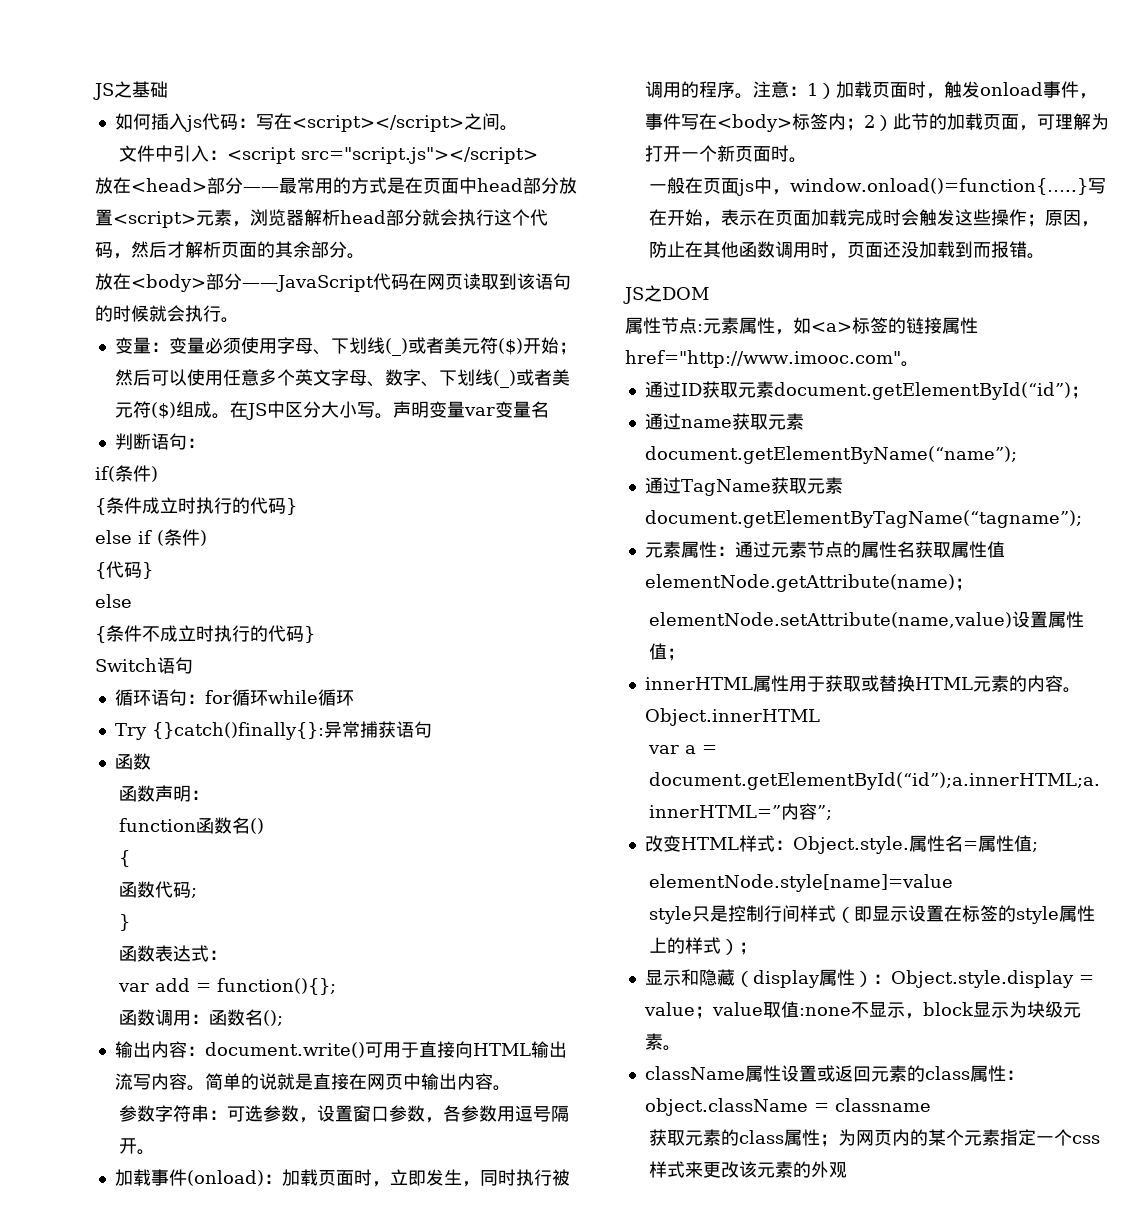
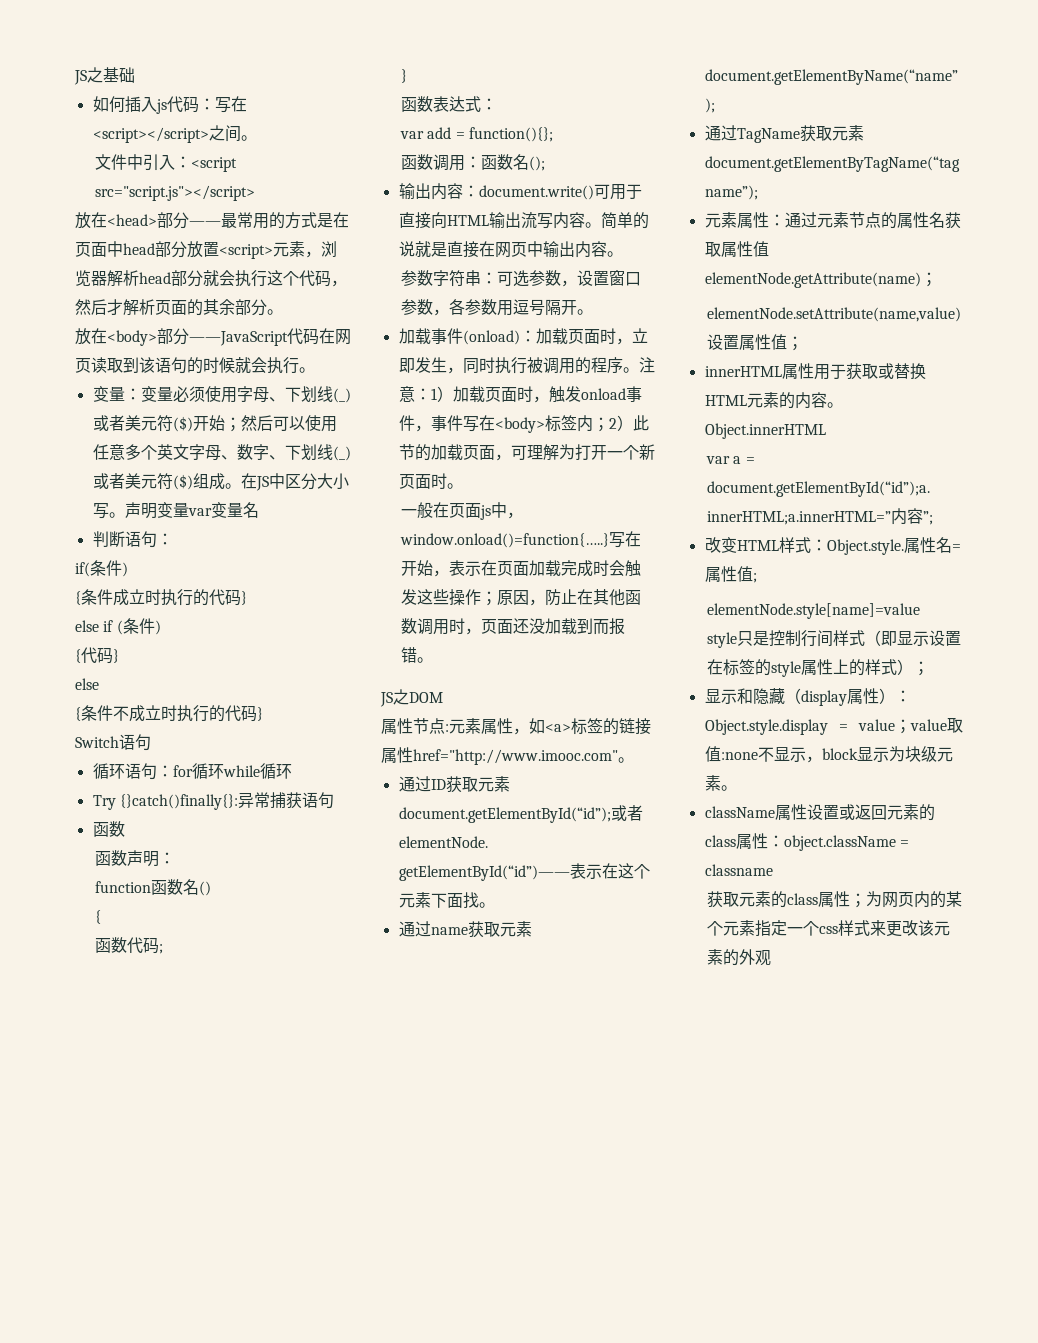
- 通过ID获取元素document.getElementById(“id”)；
+ 通过ID获取元素document.getElementById(“id”);或者elementNode. getElementById(“id”)——表示在这个元素下面找。

